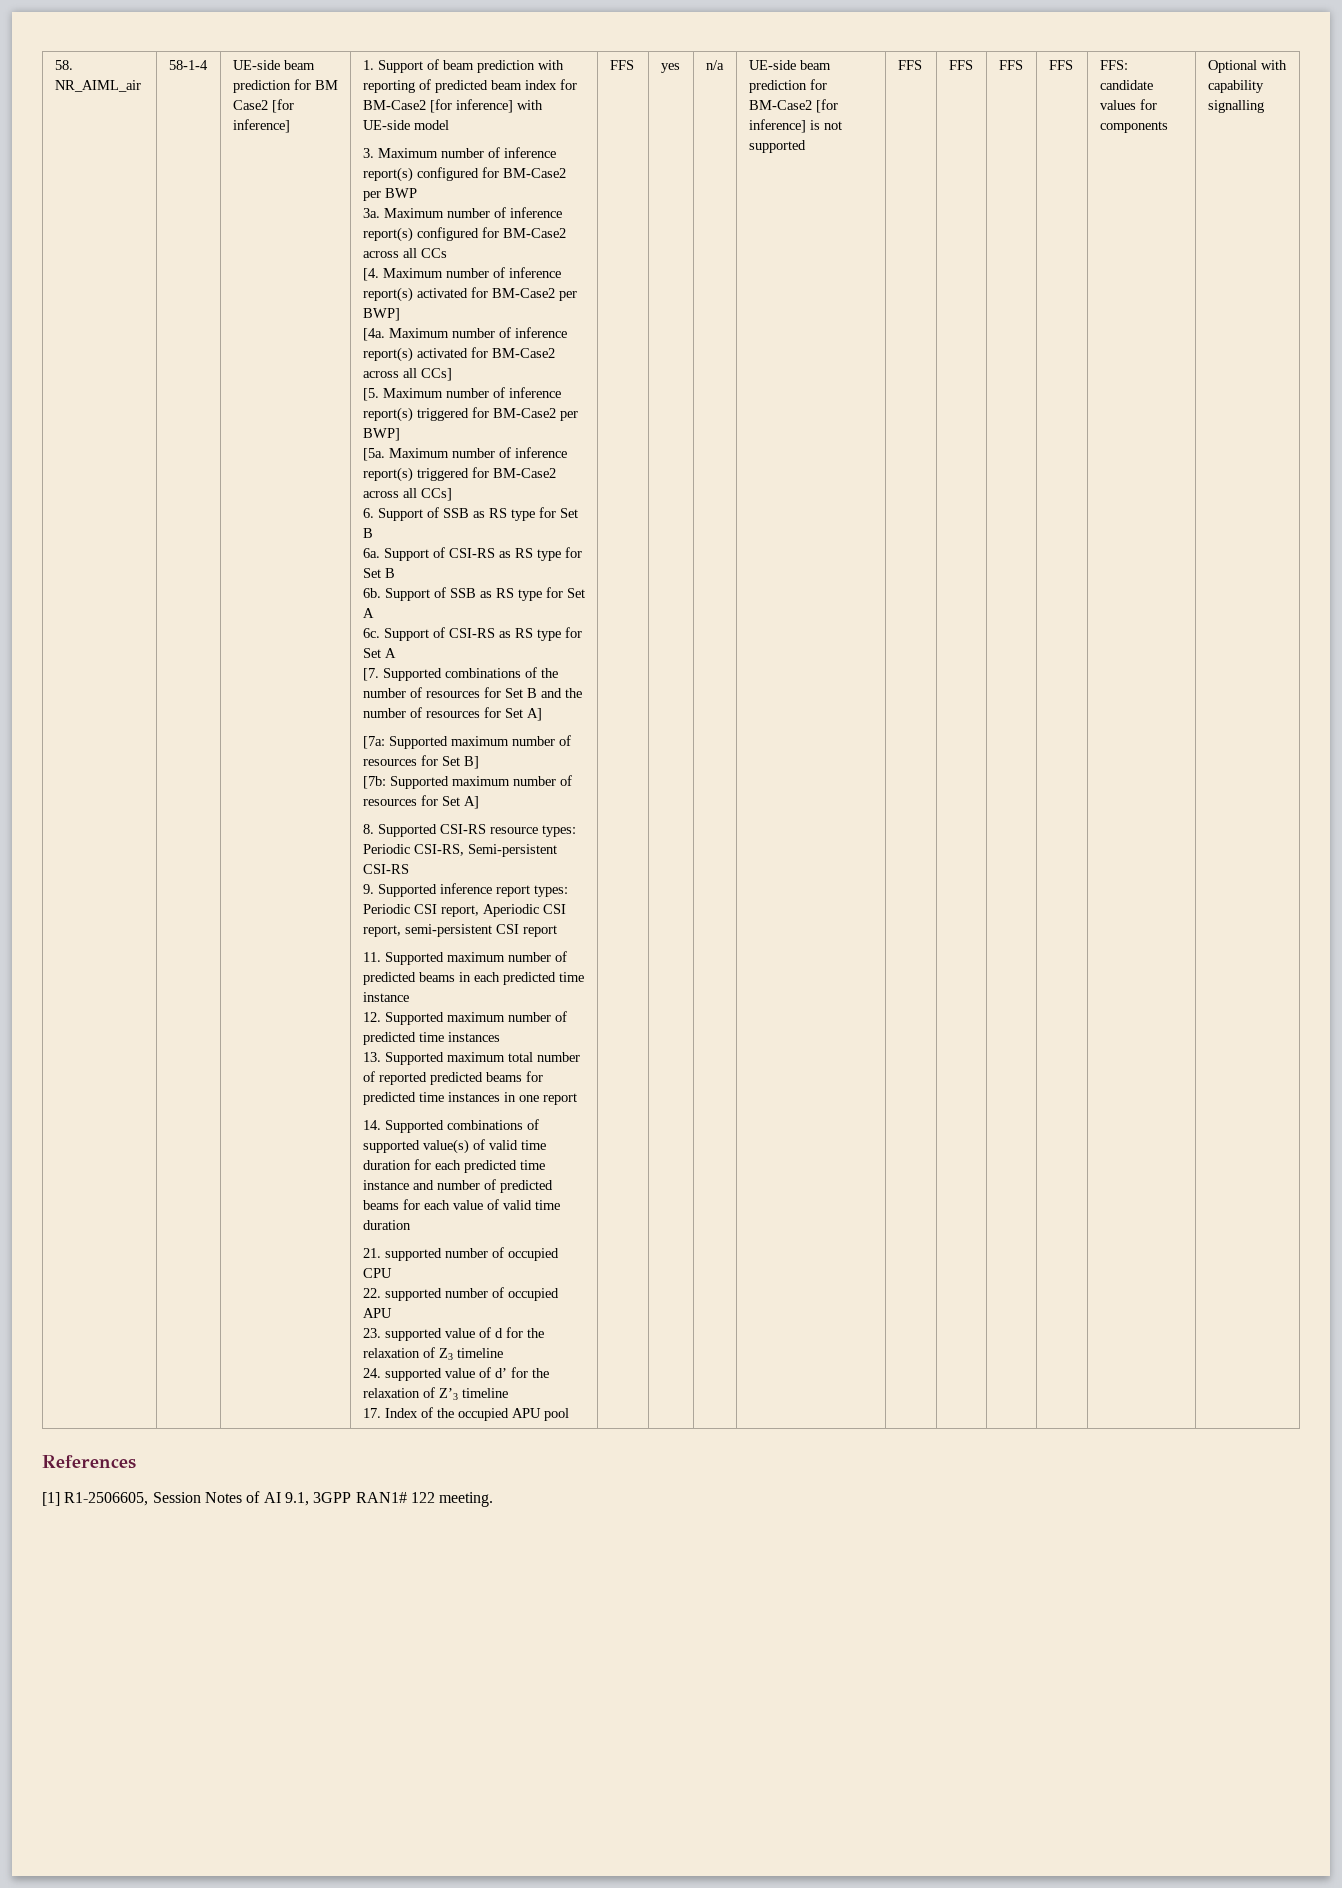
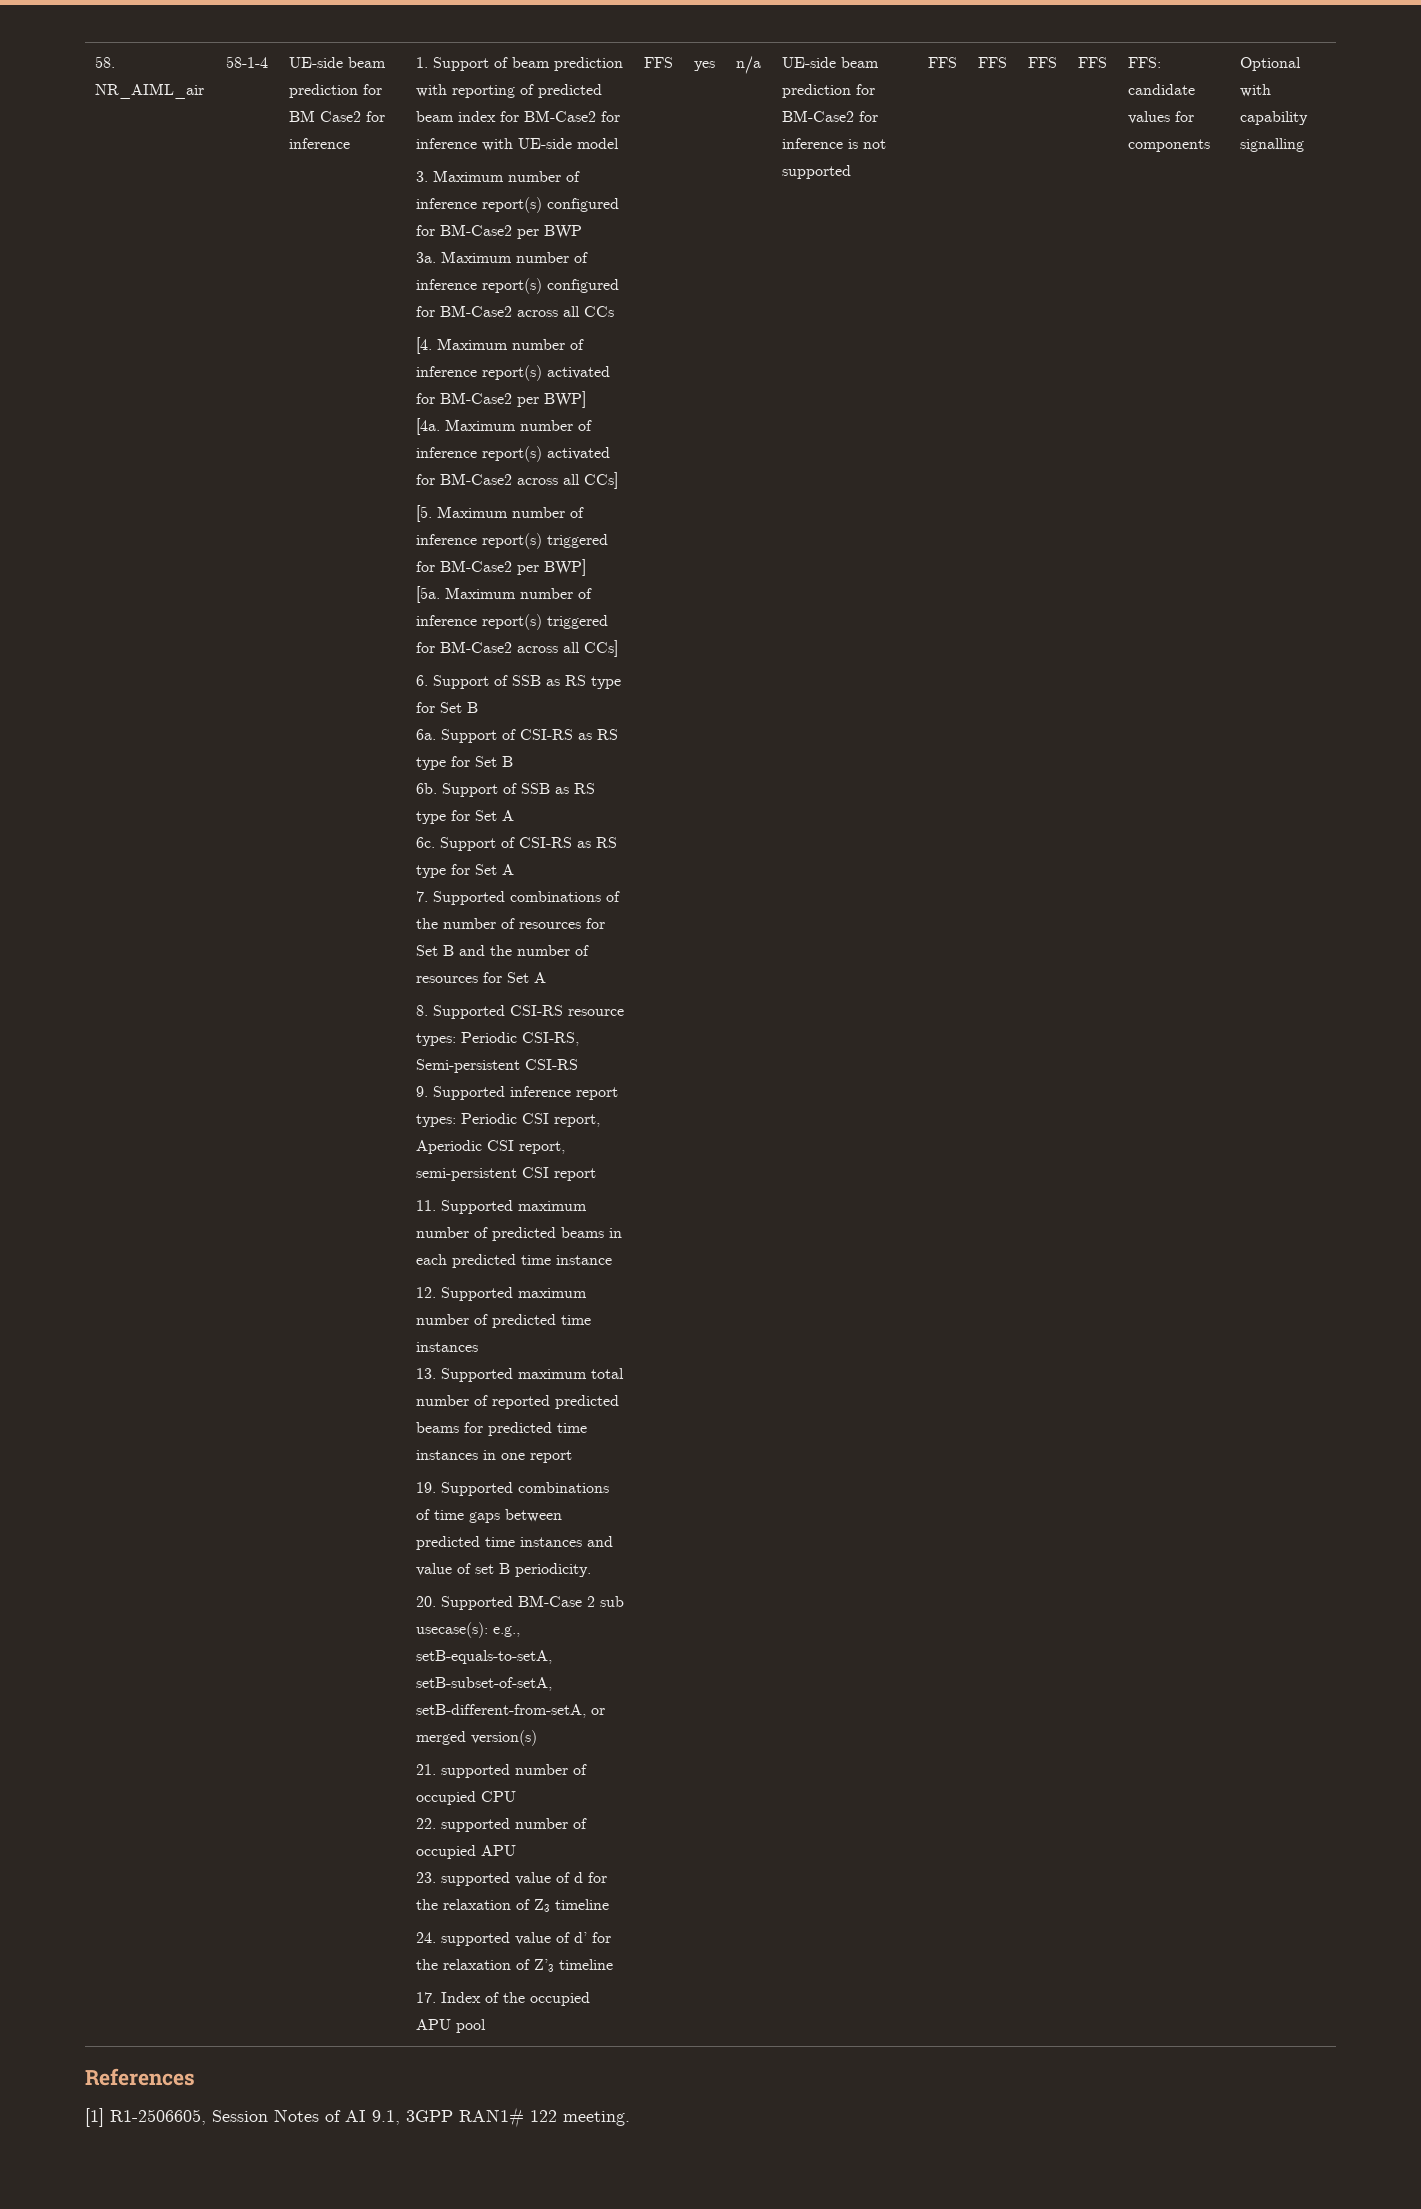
- UE-side beam prediction for BM Case2 [for inference]
+ UE-side beam prediction for BM Case2 for inference
- 1. Support of beam prediction with reporting of predicted beam index for BM-Case2 [for inference] with UE-side model
+ 1. Support of beam prediction with reporting of predicted beam index for BM-Case2 for inference with UE-side model
- [7. Supported combinations of the number of resources for Set B and the number of resources for Set A]
- [7a: Supported maximum number of resources for Set B]
- [7b: Supported maximum number of resources for Set A]
+ 7. Supported combinations of the number of resources for Set B and the number of resources for Set A
- 14. Supported combinations of supported value(s) of valid time duration for each predicted time instance and number of predicted beams for each value of valid time duration
+ 19. Supported combinations of time gaps between predicted time instances and value of set B periodicity.
+ 20. Supported BM-Case 2 sub usecase(s): e.g., setB-equals-to-setA, setB-subset-of-setA, setB-different-from-setA, or merged version(s)
- UE-side beam prediction for BM-Case2 [for inference] is not supported
+ UE-side beam prediction for BM-Case2 for inference is not supported

